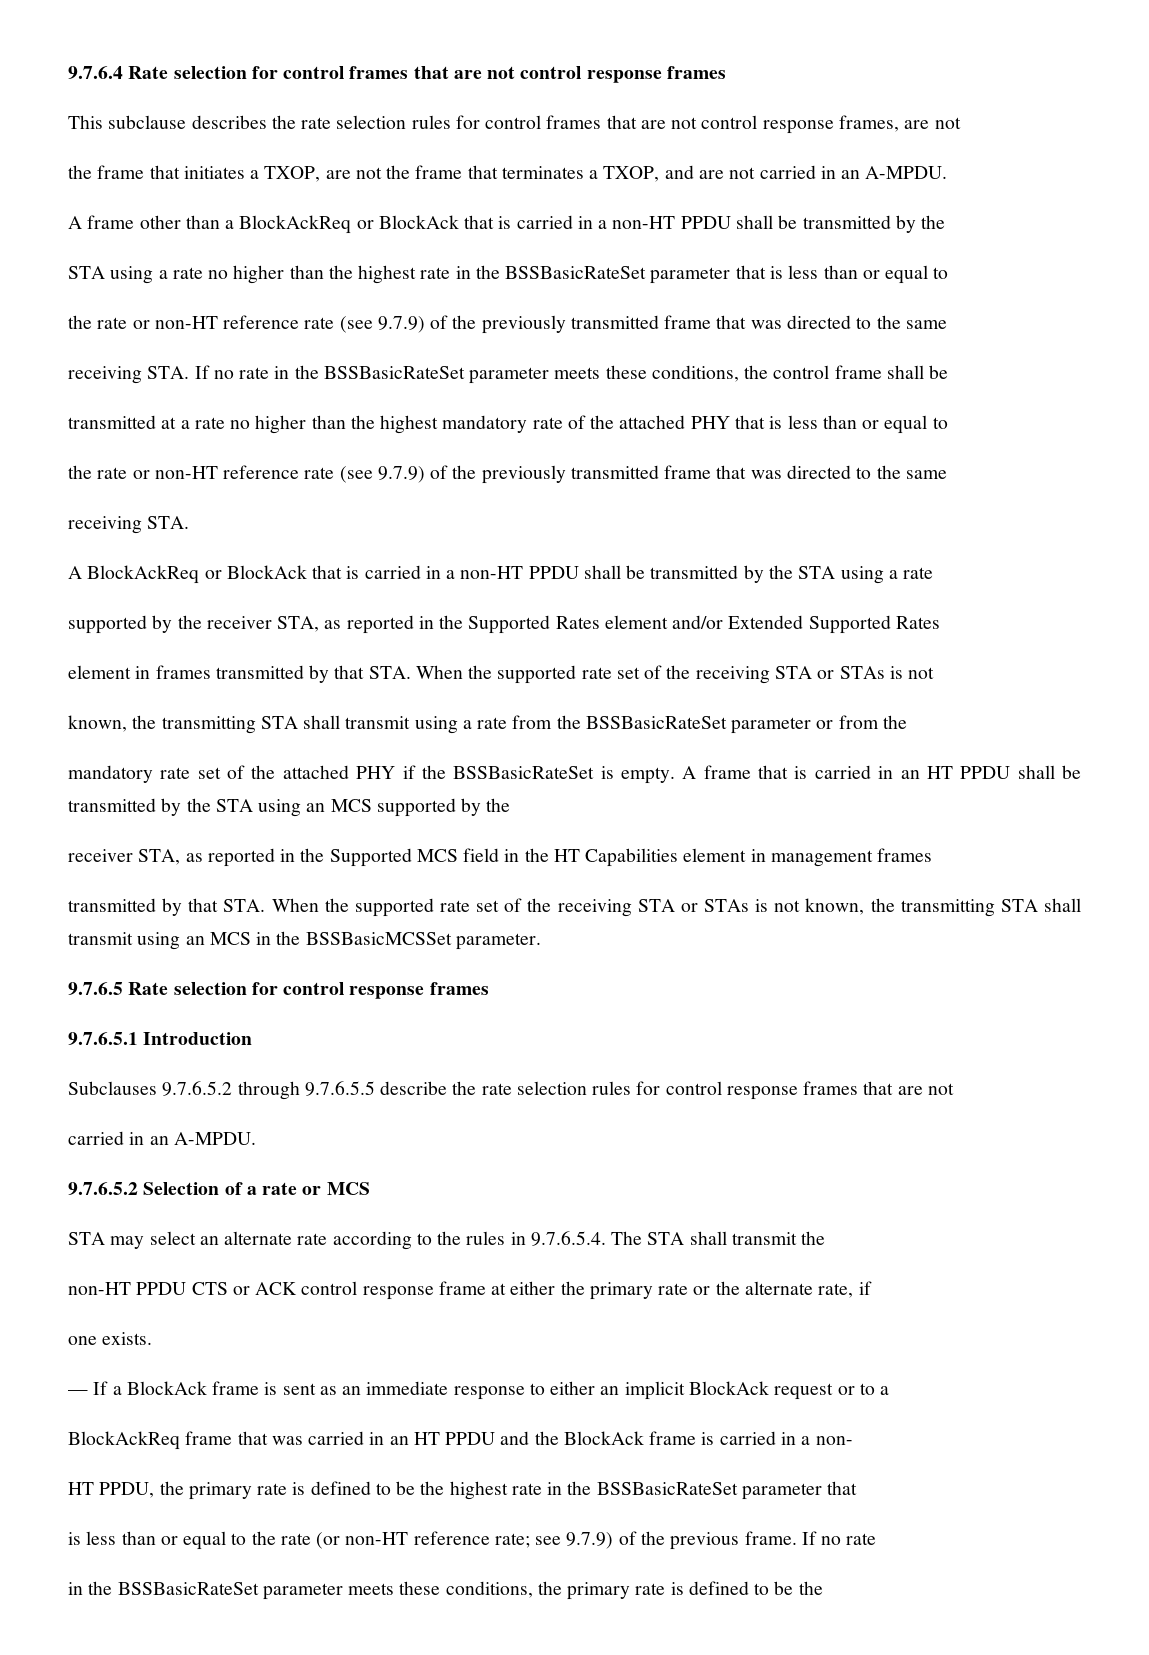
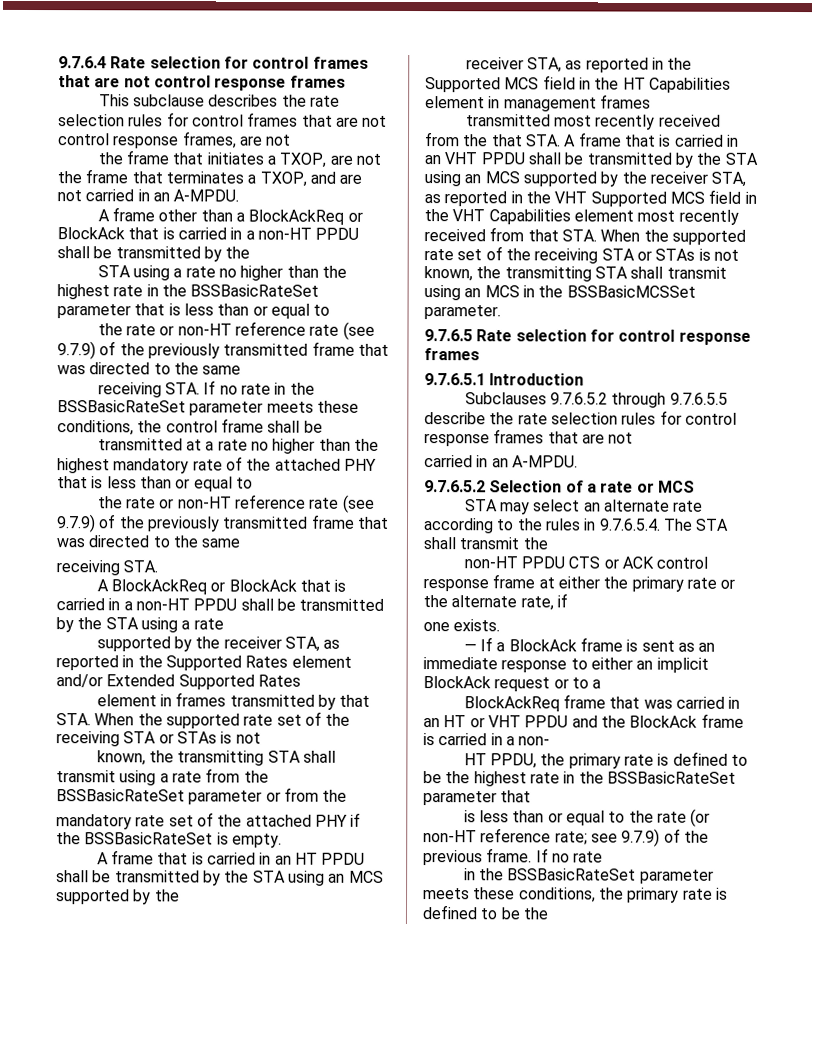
- mandatory rate set of the attached PHY if the BSSBasicRateSet is empty. A frame that is carried in an HT PPDU shall be transmitted by the STA using an MCS supported by the
+ mandatory rate set of the attached PHY if the BSSBasicRateSet is empty.
+ A frame that is carried in an HT PPDU shall be transmitted by the STA using an MCS supported by the
- transmitted by that STA. When the supported rate set of the receiving STA or STAs is not known, the transmitting STA shall transmit using an MCS in the BSSBasicMCSSet parameter.
+ transmitted most recently received from the that STA. A frame that is carried in an VHT PPDU shall be transmitted by the STA using an MCS supported by the receiver STA, as reported in the VHT Supported MCS field in the VHT Capabilities element most recently received from that STA. When the supported rate set of the receiving STA or STAs is not known, the transmitting STA shall transmit using an MCS in the BSSBasicMCSSet parameter.
- BlockAckReq frame that was carried in an HT PPDU and the BlockAck frame is carried in a non-
+ BlockAckReq frame that was carried in an HT or VHT PPDU and the BlockAck frame is carried in a non-

